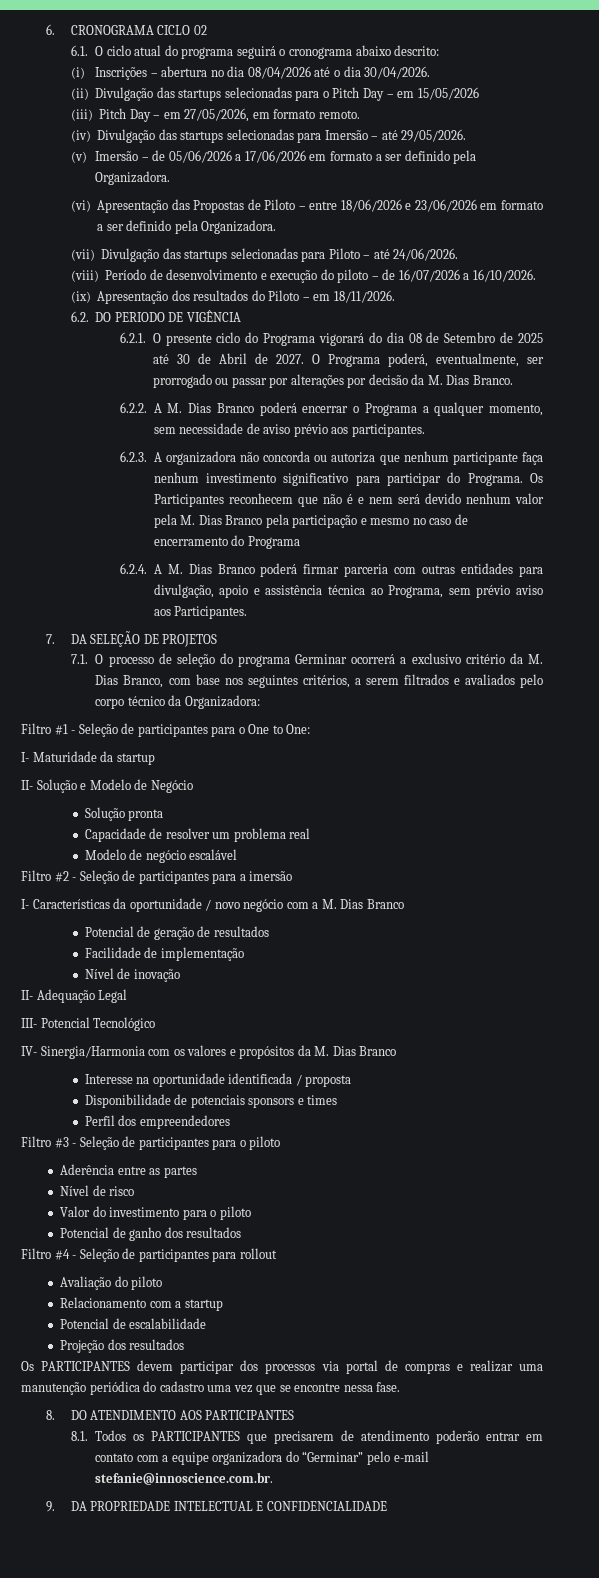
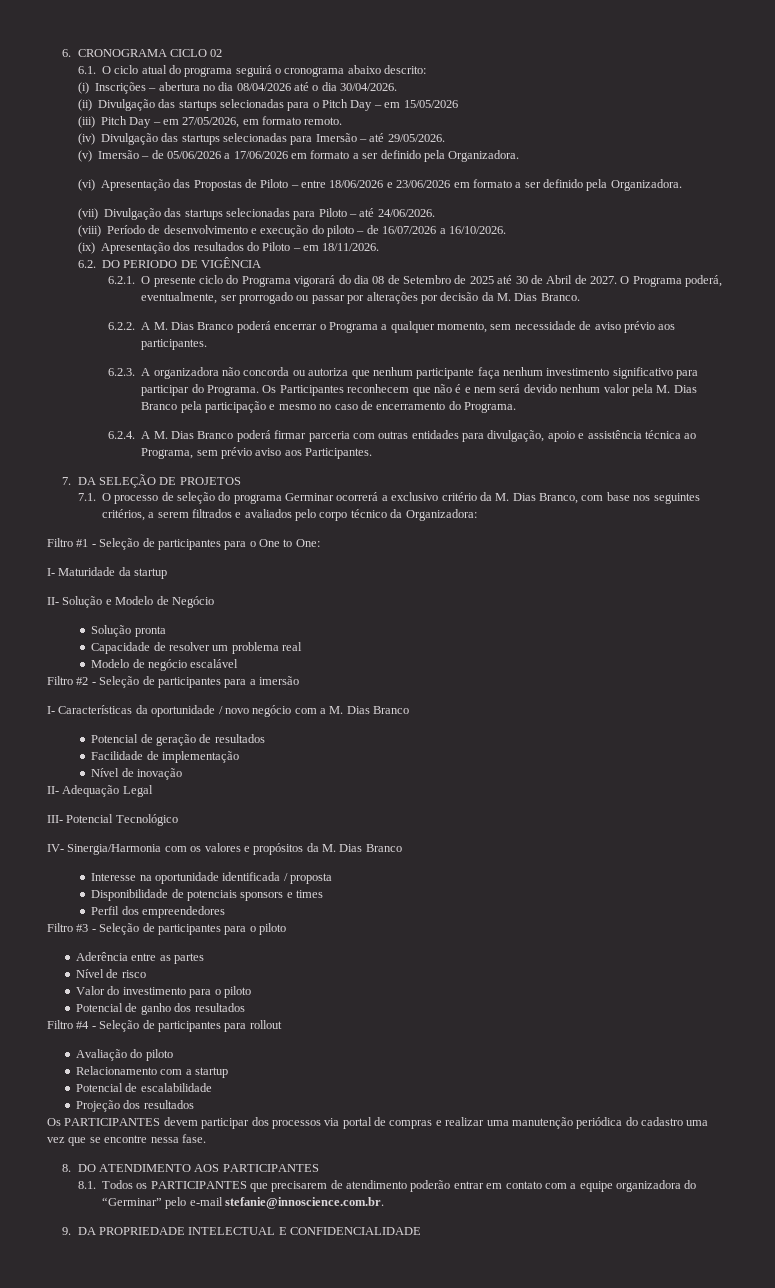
- Os Participantes reconhecem que não é e nem será devido nenhum valor pela M. Dias Branco pela participação e mesmo no caso de encerramento do Programa
+ Os Participantes reconhecem que não é e nem será devido nenhum valor pela M. Dias Branco pela participação e mesmo no caso de encerramento do Programa.

